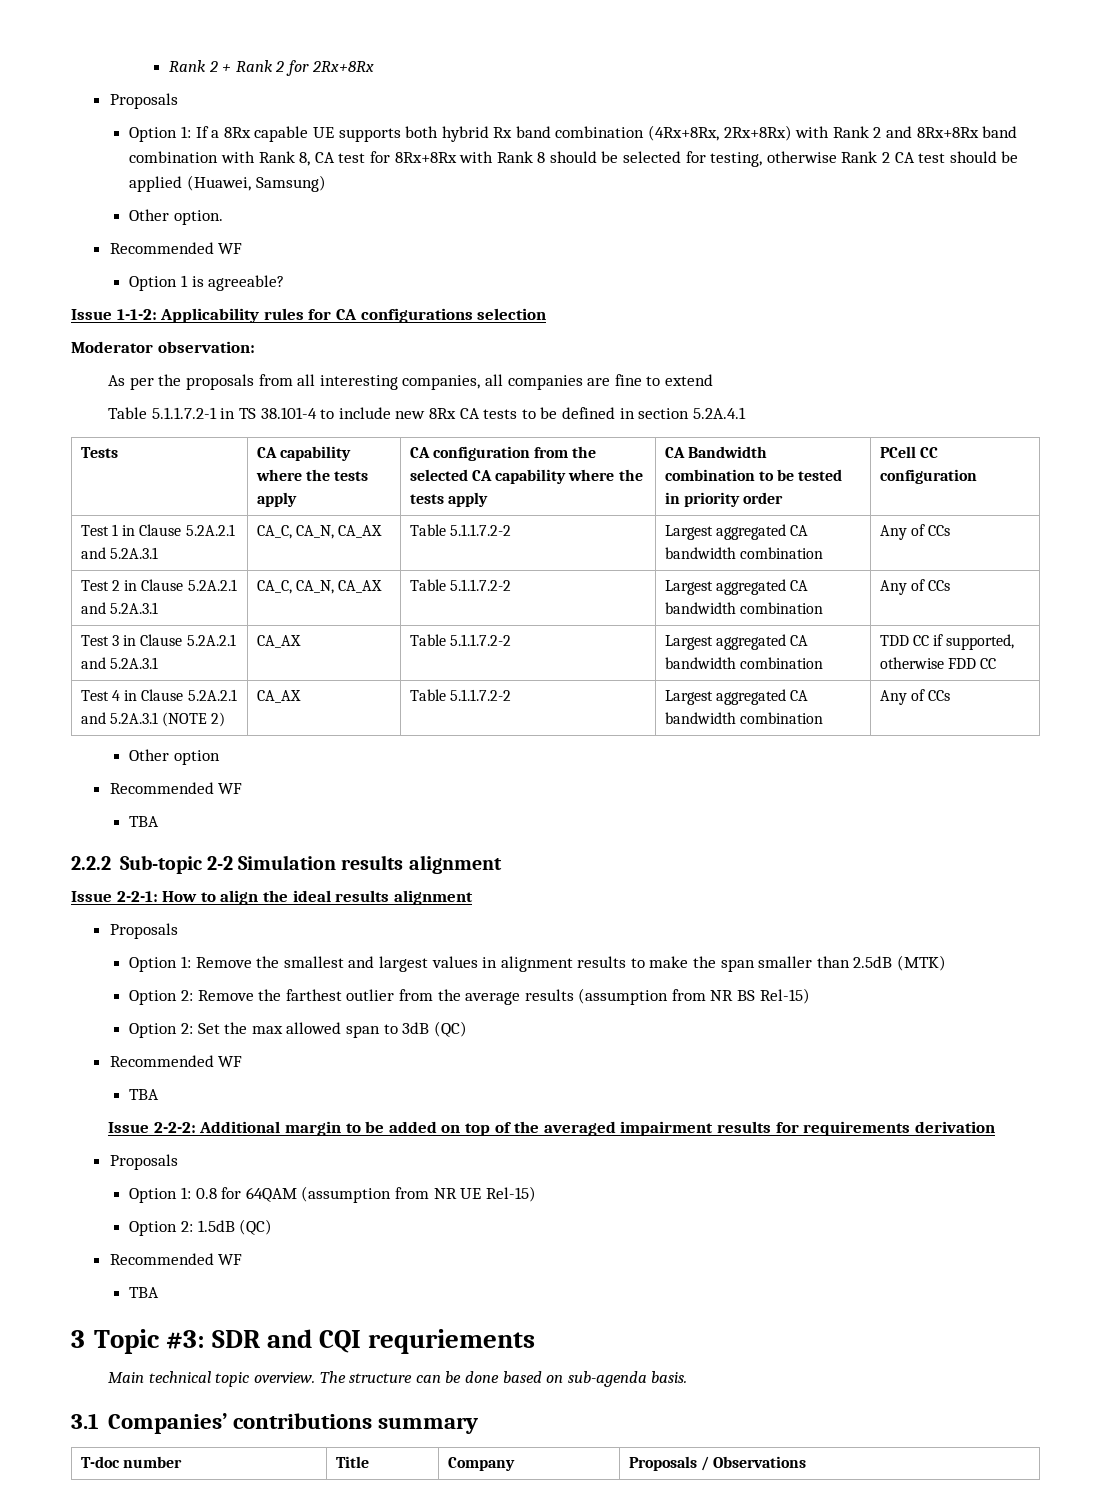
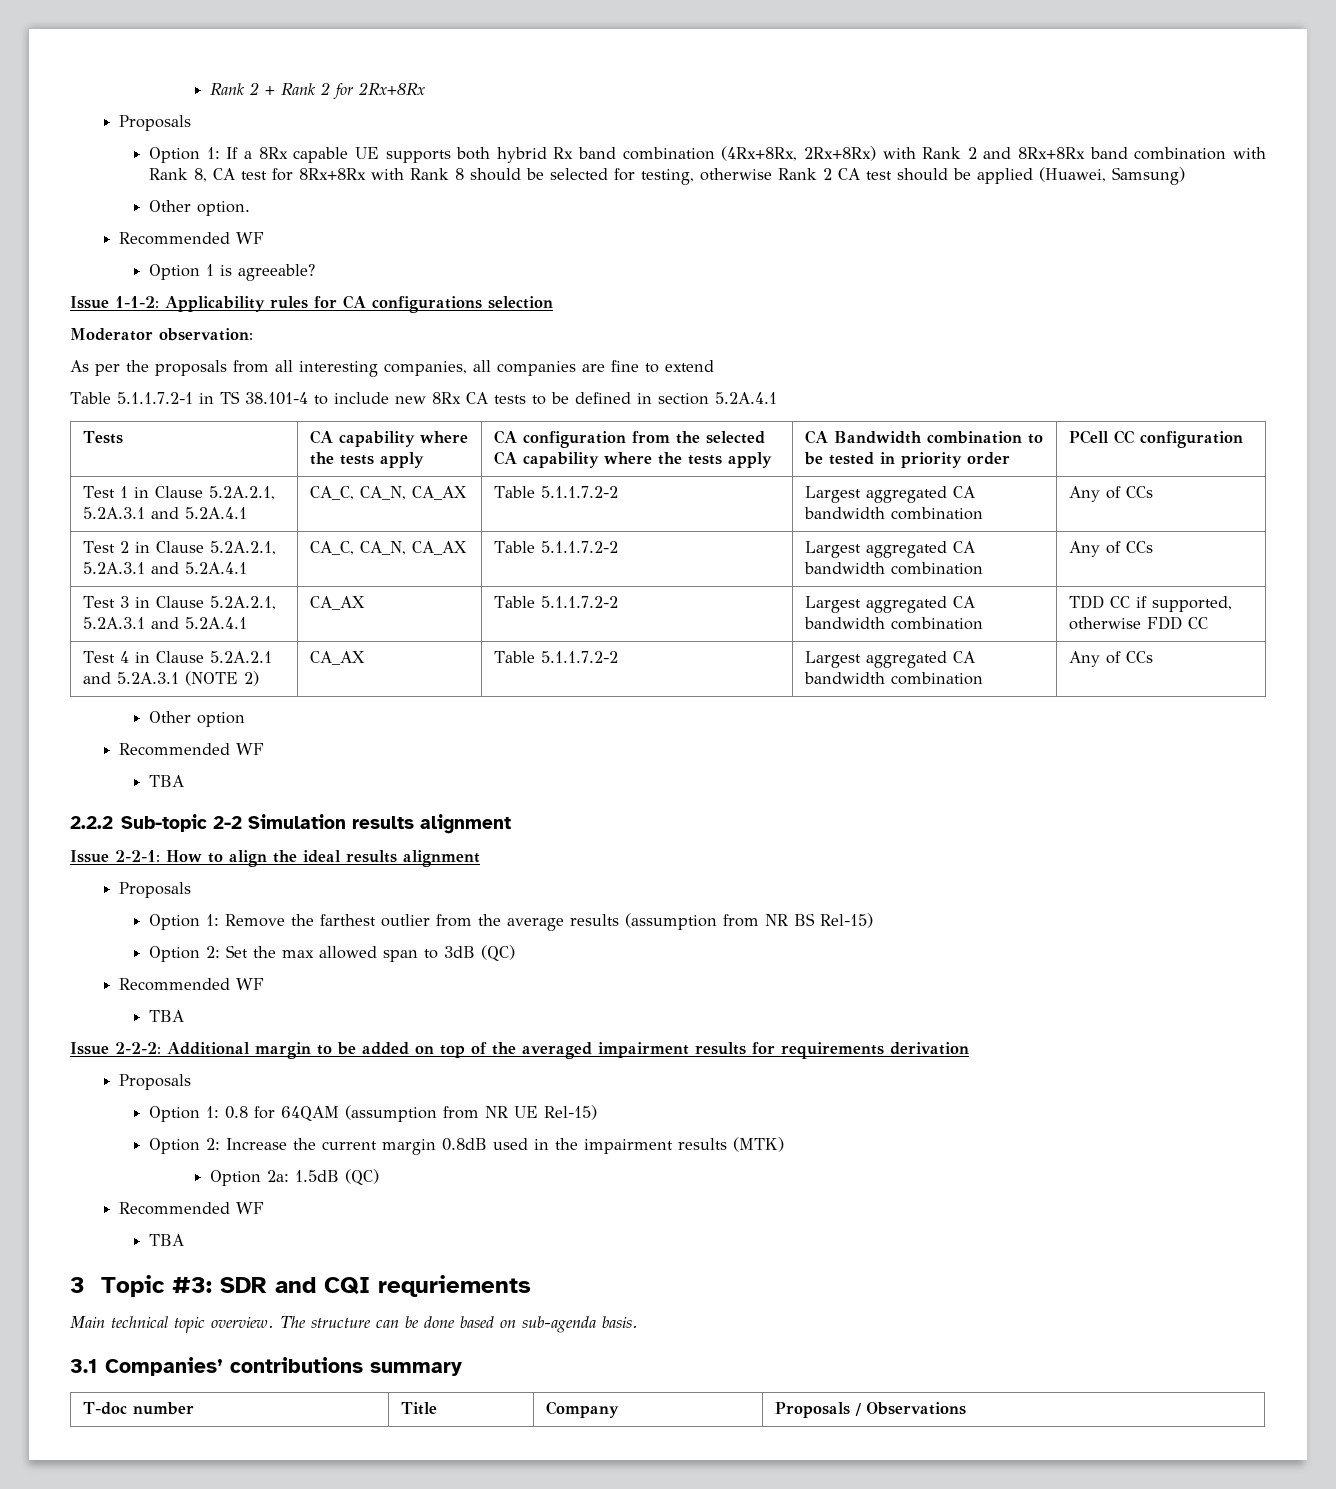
- Test 1 in Clause 5.2A.2.1 and 5.2A.3.1 | CA_C, CA_N, CA_AX | Table 5.1.1.7.2-2 | Largest aggregated CA bandwidth combination | Any of CCs
+ Test 1 in Clause 5.2A.2.1, 5.2A.3.1 and 5.2A.4.1 | CA_C, CA_N, CA_AX | Table 5.1.1.7.2-2 | Largest aggregated CA bandwidth combination | Any of CCs
- Test 2 in Clause 5.2A.2.1 and 5.2A.3.1 | CA_C, CA_N, CA_AX | Table 5.1.1.7.2-2 | Largest aggregated CA bandwidth combination | Any of CCs
+ Test 2 in Clause 5.2A.2.1, 5.2A.3.1 and 5.2A.4.1 | CA_C, CA_N, CA_AX | Table 5.1.1.7.2-2 | Largest aggregated CA bandwidth combination | Any of CCs
- Test 3 in Clause 5.2A.2.1 and 5.2A.3.1 | CA_AX | Table 5.1.1.7.2-2 | Largest aggregated CA bandwidth combination | TDD CC if supported, otherwise FDD CC
+ Test 3 in Clause 5.2A.2.1, 5.2A.3.1 and 5.2A.4.1 | CA_AX | Table 5.1.1.7.2-2 | Largest aggregated CA bandwidth combination | TDD CC if supported, otherwise FDD CC
- Option 1: Remove the smallest and largest values in alignment results to make the span smaller than 2.5dB (MTK)
- Option 2: Remove the farthest outlier from the average results (assumption from NR BS Rel-15)
+ Option 1: Remove the farthest outlier from the average results (assumption from NR BS Rel-15)
- Option 2: 1.5dB (QC)
+ Option 2: Increase the current margin 0.8dB used in the impairment results (MTK)
+ Option 2a: 1.5dB (QC)

